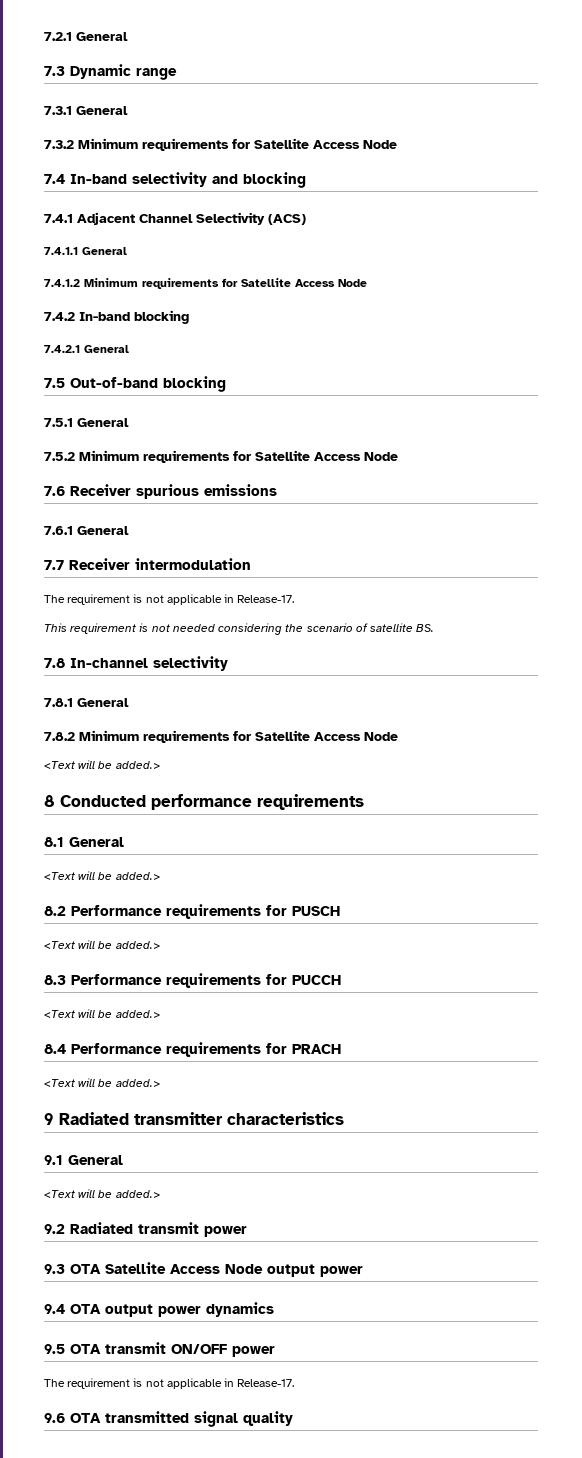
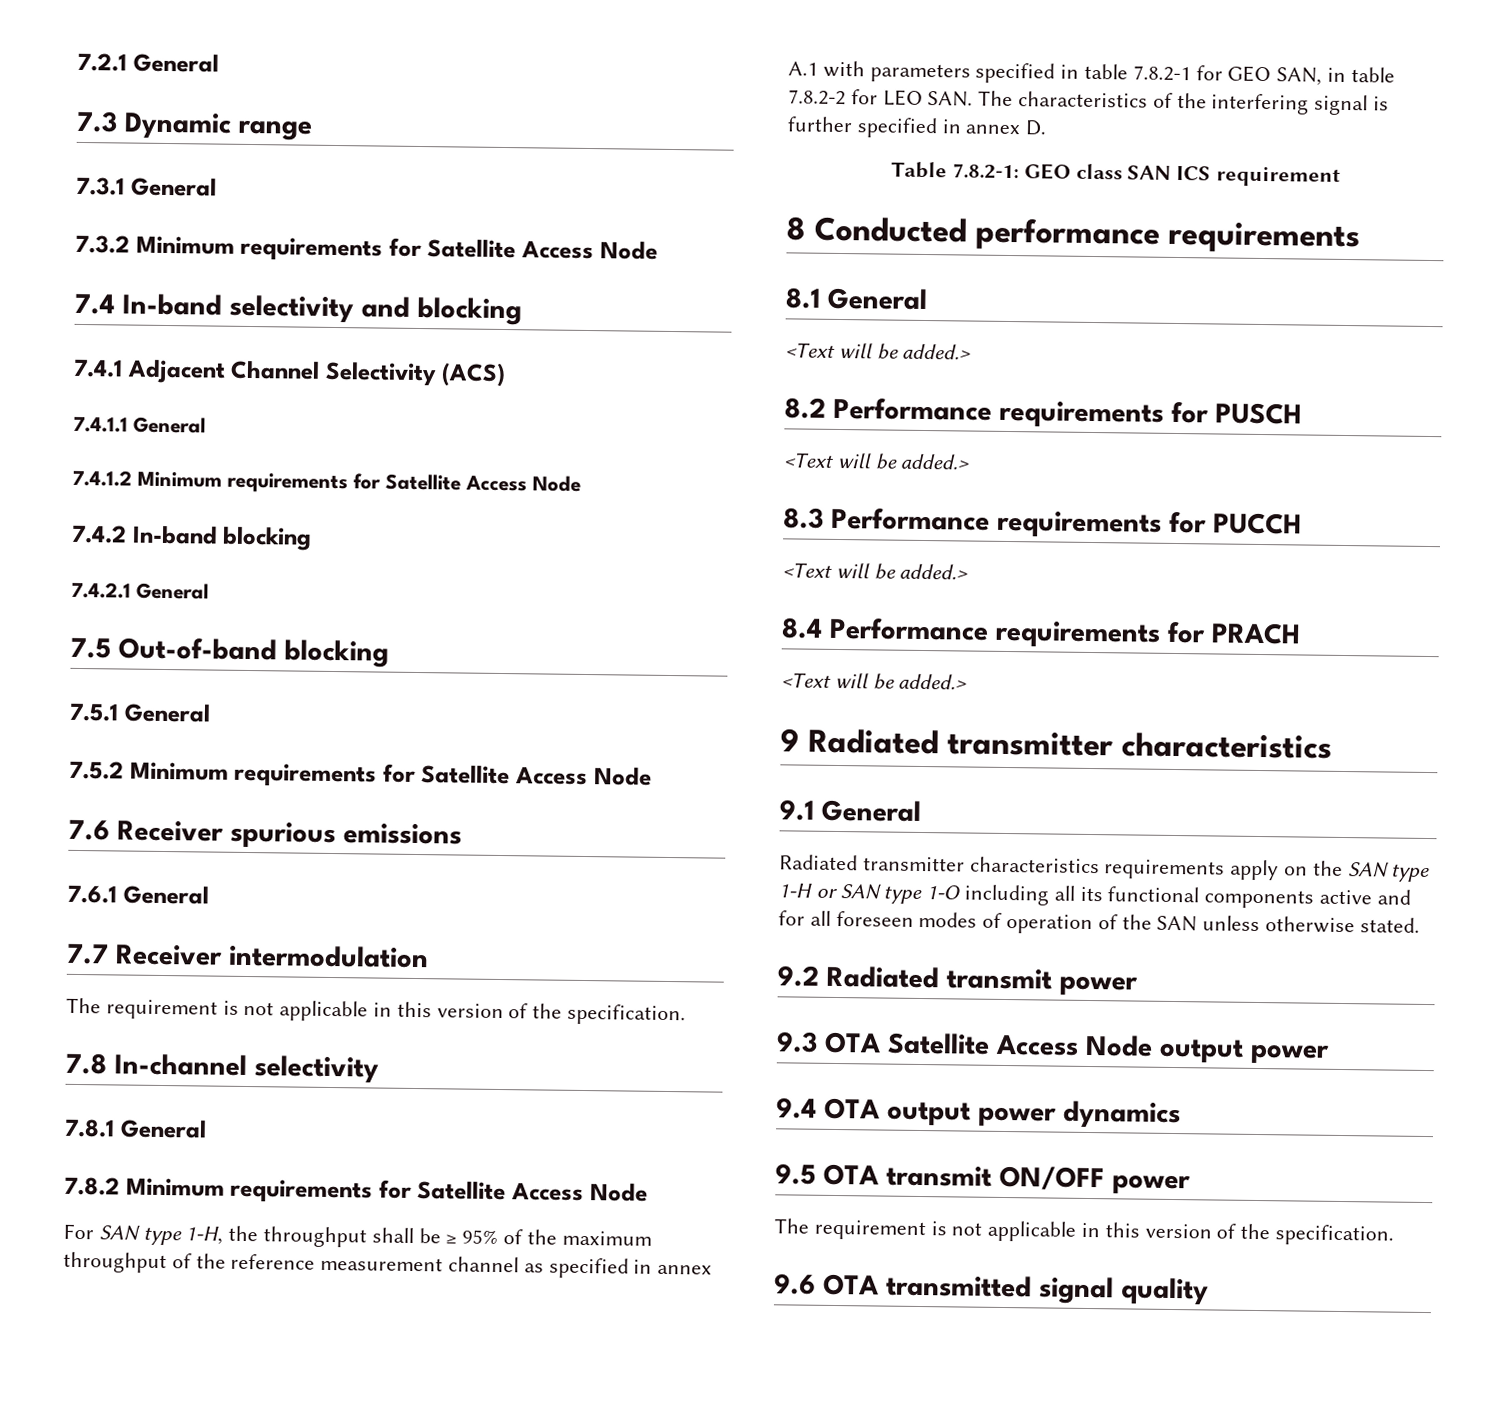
  7.7 Receiver intermodulation
- The requirement is not applicable in Release-17.
- This requirement is not needed considering the scenario of satellite BS.
+ The requirement is not applicable in this version of the specification.
  7.8.2 Minimum requirements for Satellite Access Node
- <Text will be added.>
+ For SAN type 1-H, the throughput shall be ≥ 95% of the maximum throughput of the reference measurement channel as specified in annex A.1 with parameters specified in table 7.8.2-1 for GEO SAN, in table 7.8.2-2 for LEO SAN. The characteristics of the interfering signal is further specified in annex D.
+ Table 7.8.2-1: GEO class SAN ICS requirement
  9.1 General
- <Text will be added.>
+ Radiated transmitter characteristics requirements apply on the SAN type 1-H or SAN type 1-O including all its functional components active and for all foreseen modes of operation of the SAN unless otherwise stated.
  9.5 OTA transmit ON/OFF power
- The requirement is not applicable in Release-17.
+ The requirement is not applicable in this version of the specification.

